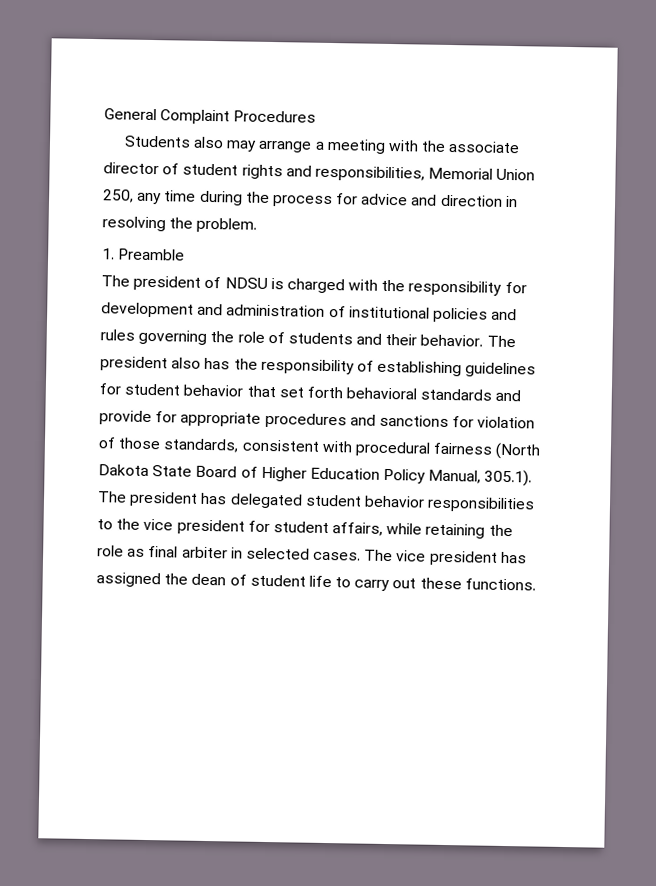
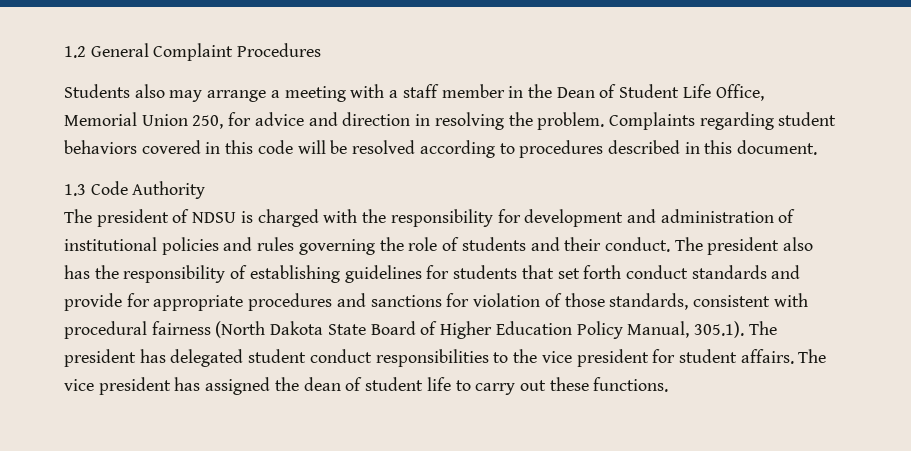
- General Complaint Procedures
+ 1.2 General Complaint Procedures
- Students also may arrange a meeting with the associate director of student rights and responsibilities, Memorial Union 250, any time during the process for advice and direction in resolving the problem.
- 1. Preamble
+ Students also may arrange a meeting with a staff member in the Dean of Student Life Office, Memorial Union 250, for advice and direction in resolving the problem. Complaints regarding student behaviors covered in this code will be resolved according to procedures described in this document.
+ 1.3 Code Authority
- The president of NDSU is charged with the responsibility for development and administration of institutional policies and rules governing the role of students and their behavior.
+ The president of NDSU is charged with the responsibility for development and administration of institutional policies and rules governing the role of students and their conduct.
- The president also has the responsibility of establishing guidelines for student behavior that set forth behavioral standards and provide for appropriate procedures and sanctions for violation of those standards, consistent with procedural fairness (North Dakota State Board of Higher Education Policy Manual, 305.1). The president has delegated student behavior responsibilities to the vice president for student affairs, while retaining the role as final arbiter in selected cases.
+ The president also has the responsibility of establishing guidelines for students that set forth conduct standards and provide for appropriate procedures and sanctions for violation of those standards, consistent with procedural fairness (North Dakota State Board of Higher Education Policy Manual, 305.1). The president has delegated student conduct responsibilities to the vice president for student affairs.

